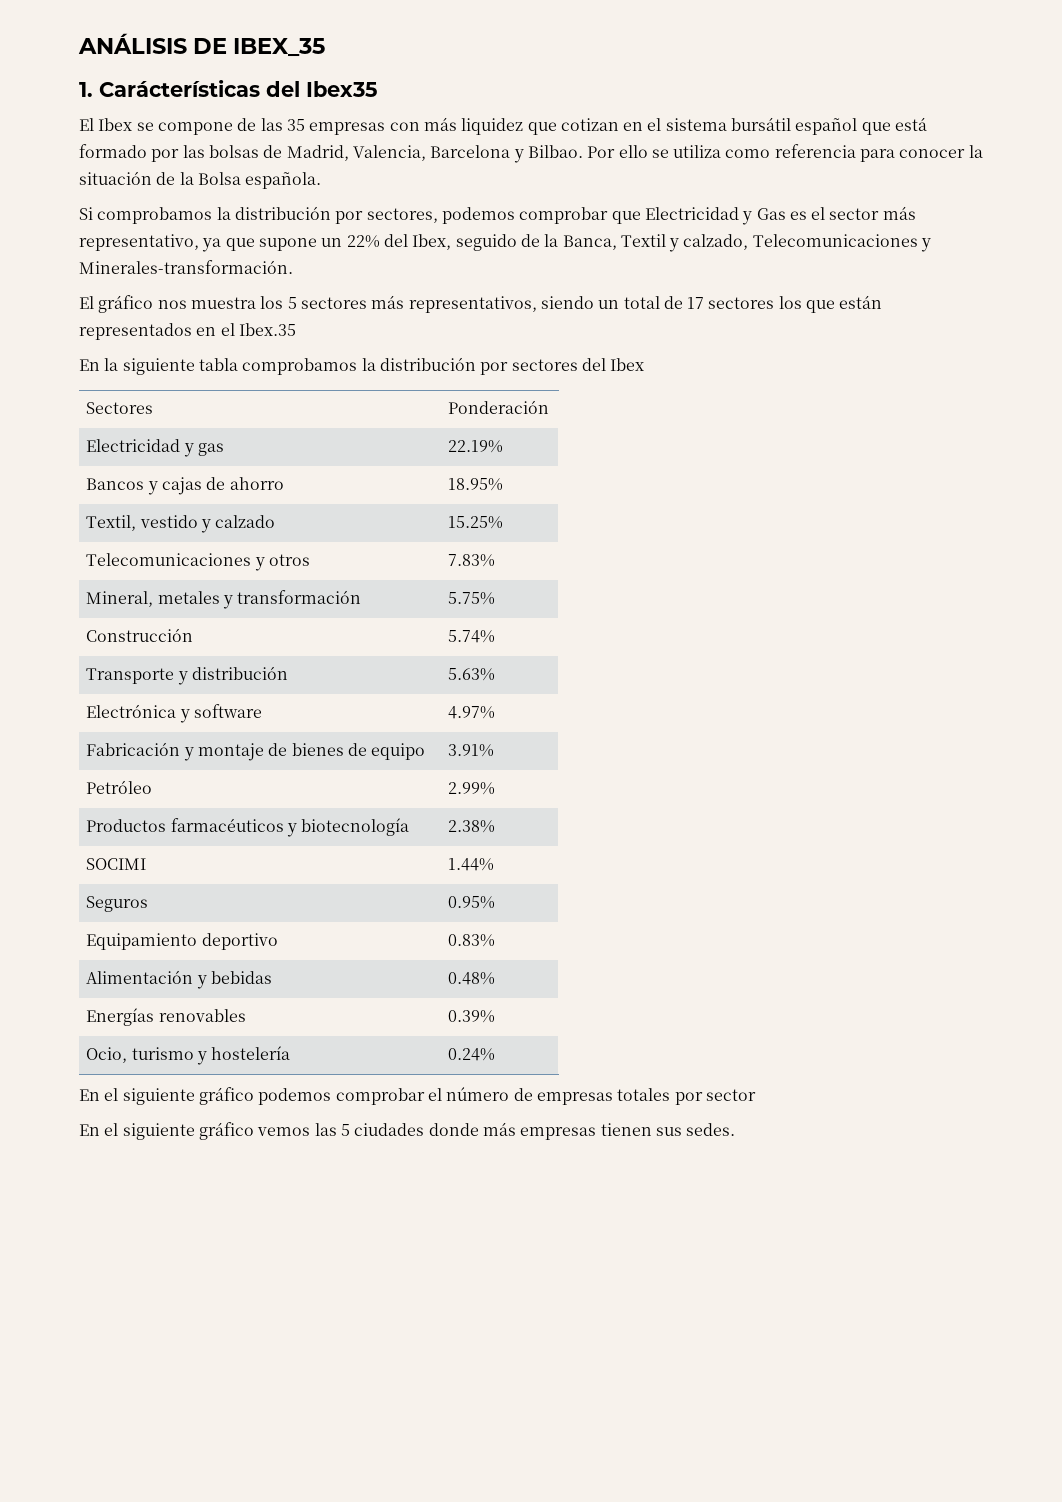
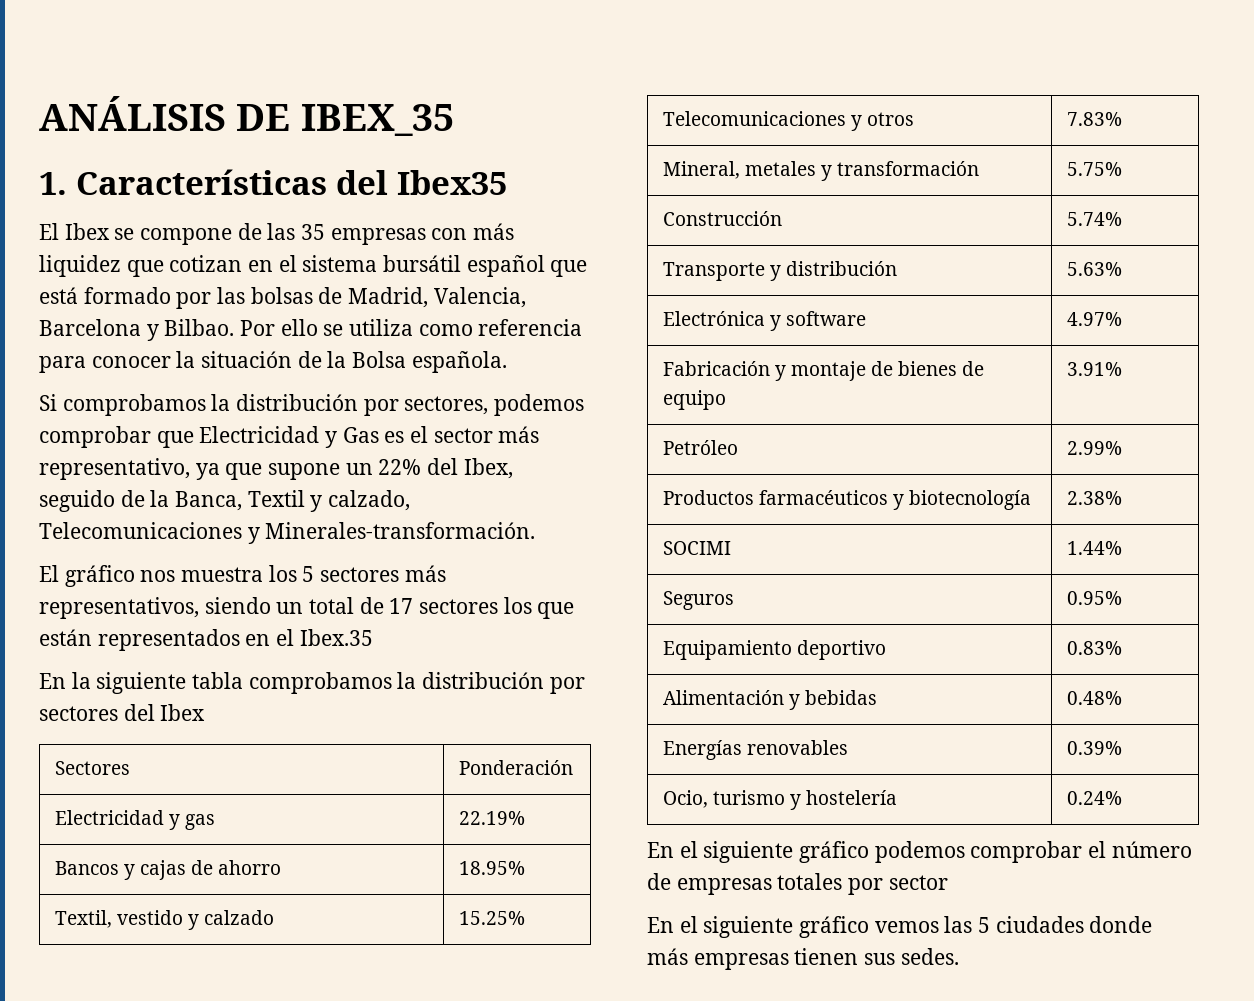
- 1. Carácterísticas del Ibex35
+ 1. Características del Ibex35

